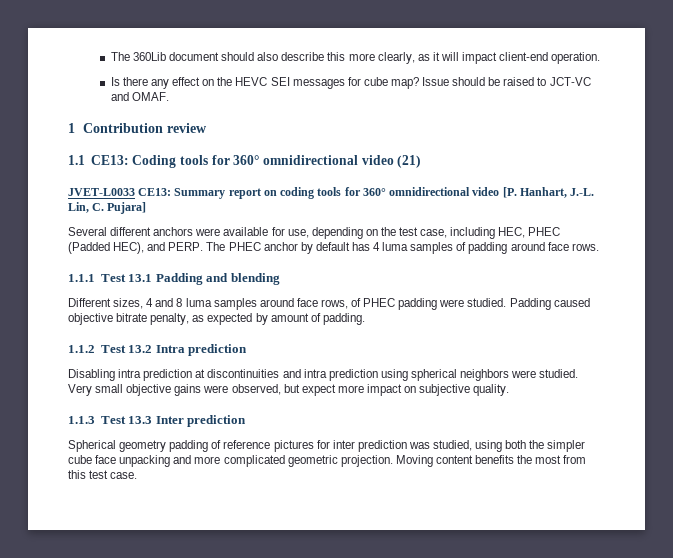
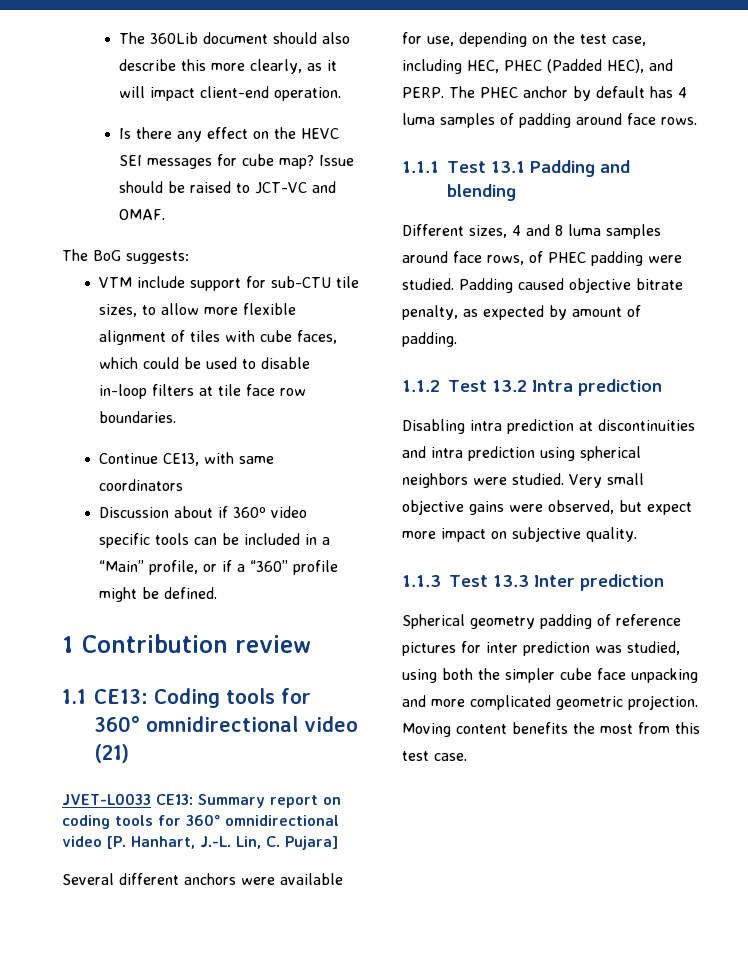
+ The BoG suggests:
+ VTM include support for sub-CTU tile sizes, to allow more flexible alignment of tiles with cube faces, which could be used to disable in-loop filters at tile face row boundaries.
+ Continue CE13, with same coordinators
+ Discussion about if 360º video specific tools can be included in a “Main” profile, or if a “360” profile might be defined.

